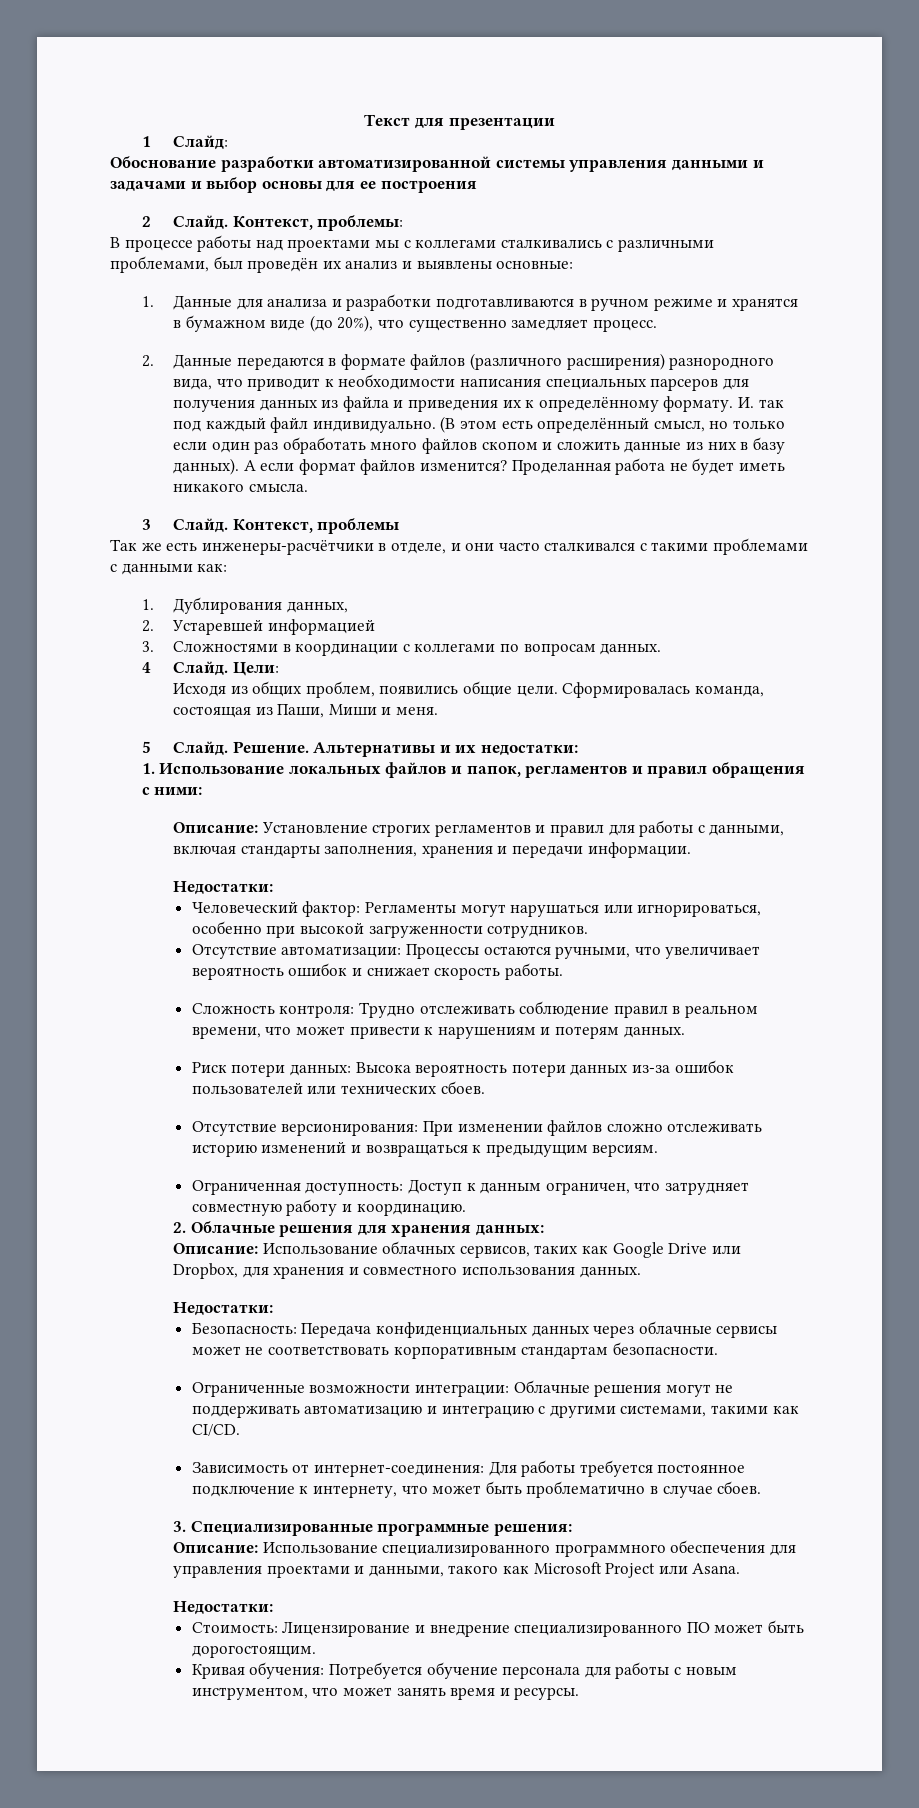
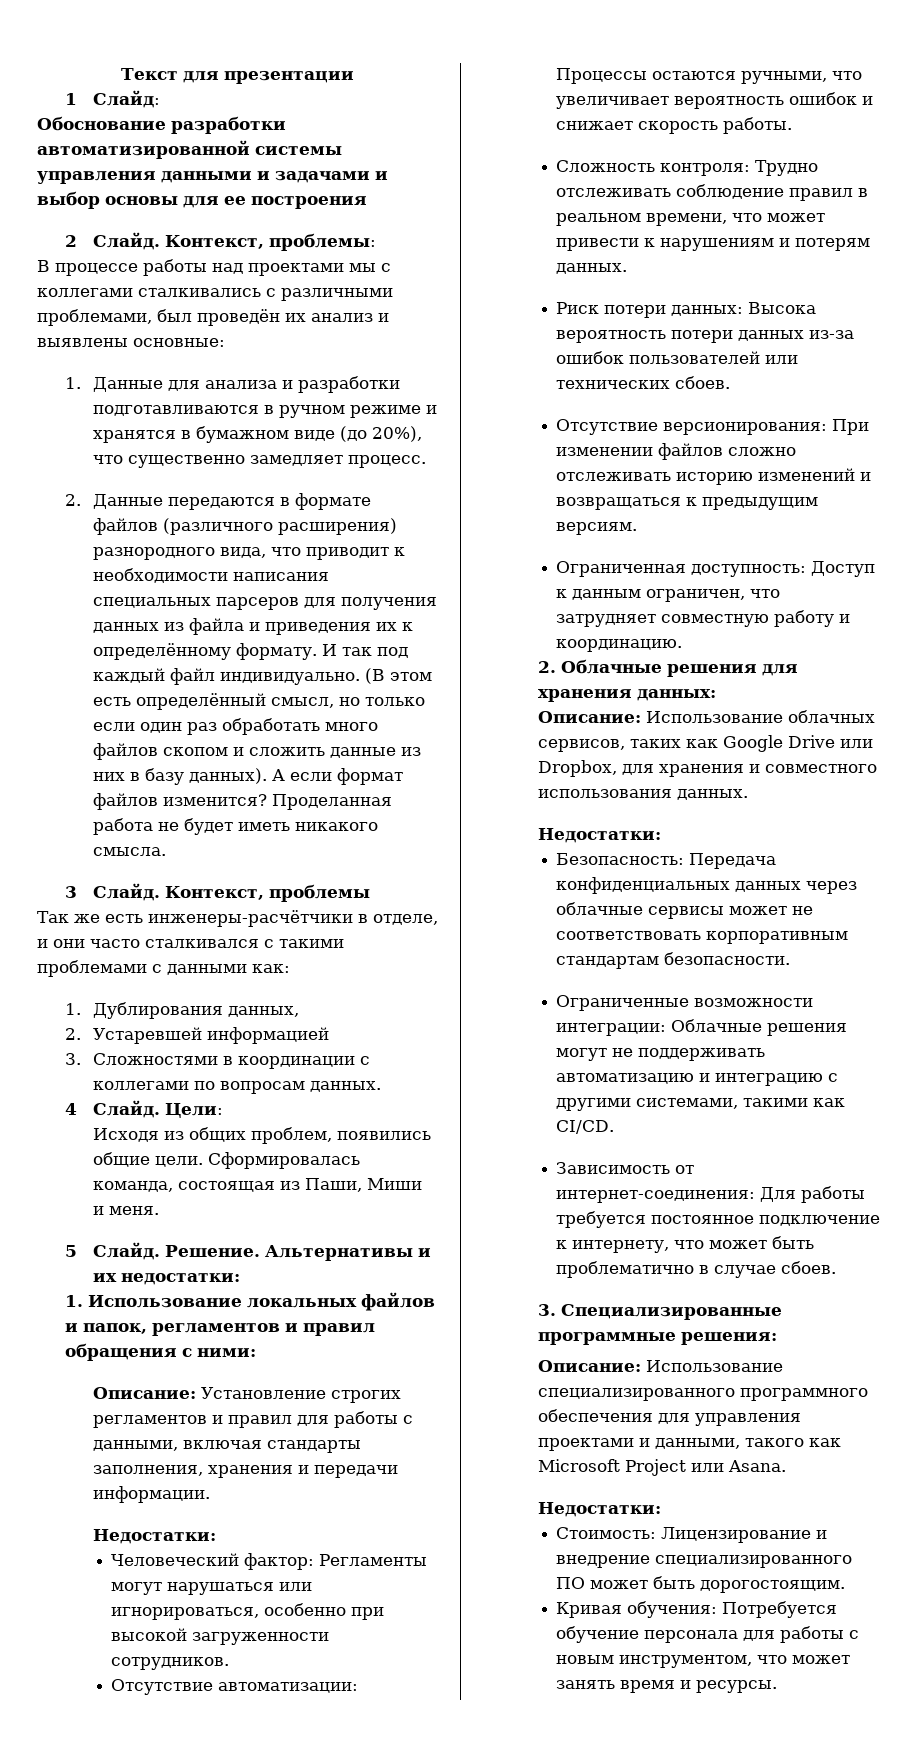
- И. так под каждый файл индивидуально.
+ И так под каждый файл индивидуально.

